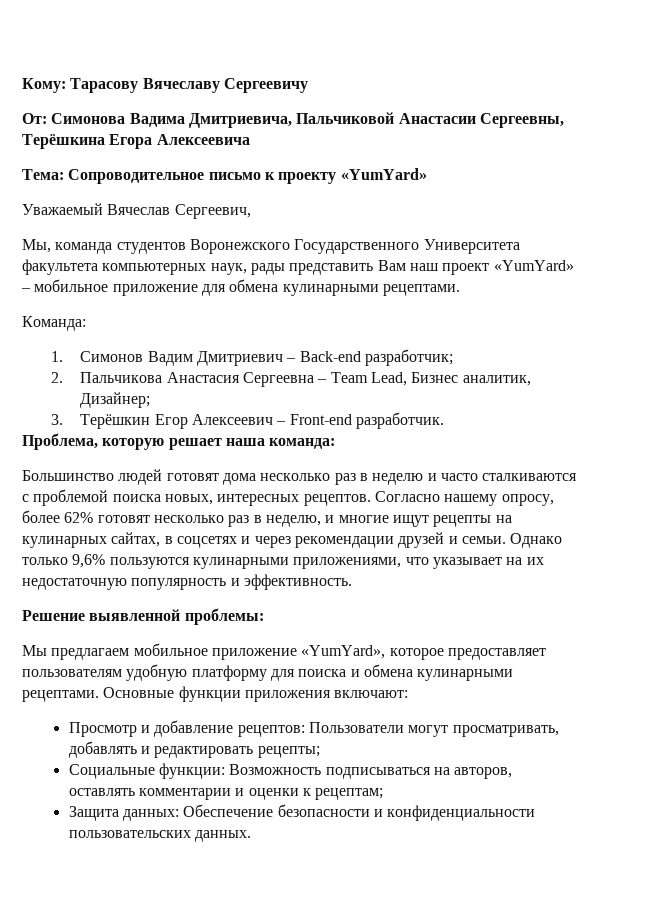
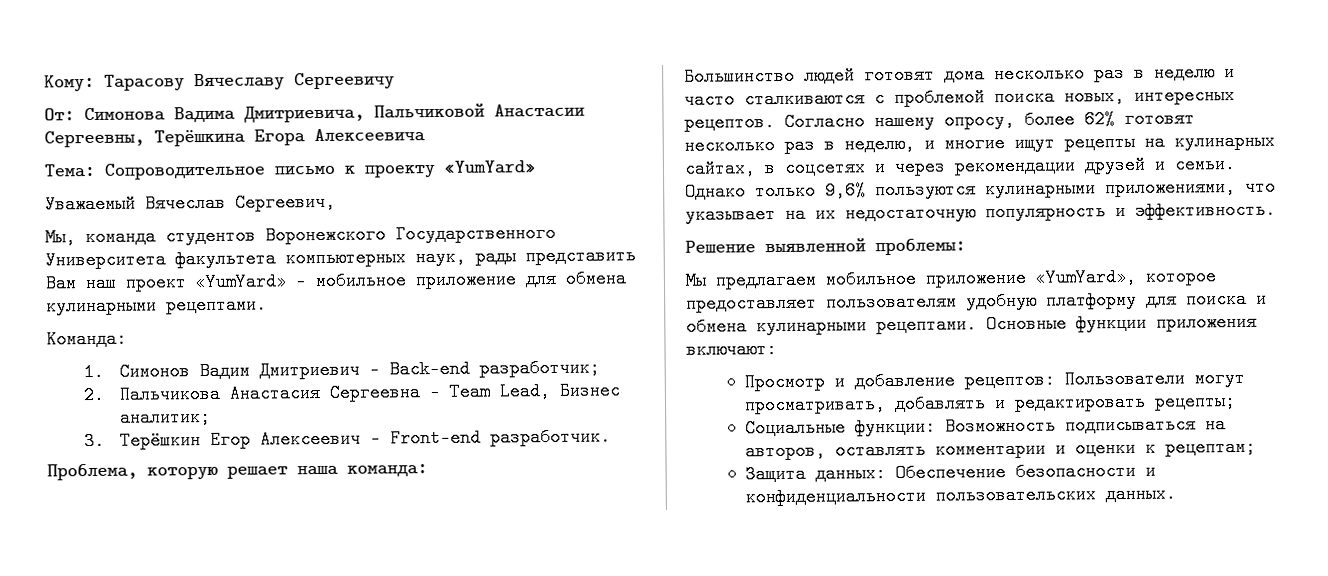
- 2. Пальчикова Анастасия Сергеевна – Team Lead, Бизнес аналитик, Дизайнер;
+ 2. Пальчикова Анастасия Сергеевна – Team Lead, Бизнес аналитик;

